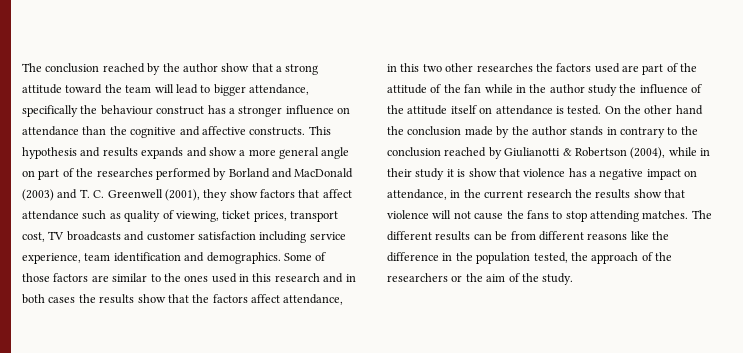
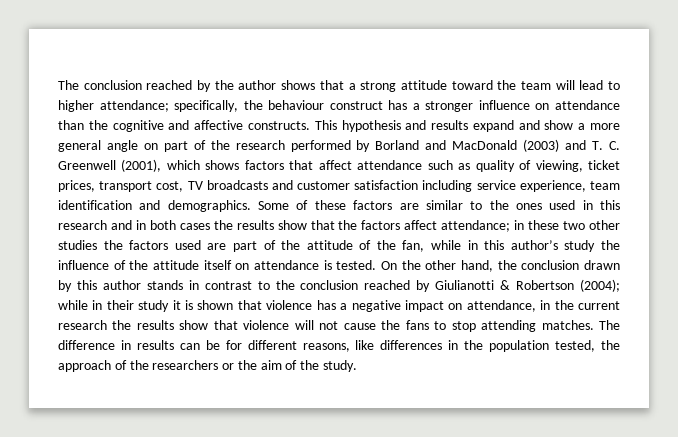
- The conclusion reached by the author show that a strong attitude toward the team will lead to bigger attendance, specifically the behaviour construct has a stronger influence on attendance than the cognitive and affective constructs.
+ The conclusion reached by the author shows that a strong attitude toward the team will lead to higher attendance; specifically, the behaviour construct has a stronger influence on attendance than the cognitive and affective constructs.
- This hypothesis and results expands and show a more general angle on part of the researches performed by Borland and MacDonald (2003) and T. C. Greenwell (2001), they show factors that affect attendance such as quality of viewing, ticket prices, transport cost, TV broadcasts and customer satisfaction including service experience, team identification and demographics.
+ This hypothesis and results expand and show a more general angle on part of the research performed by Borland and MacDonald (2003) and T. C. Greenwell (2001), which shows factors that affect attendance such as quality of viewing, ticket prices, transport cost, TV broadcasts and customer satisfaction including service experience, team identification and demographics.
- Some of those factors are similar to the ones used in this research and in both cases the results show that the factors affect attendance, in this two other researches the factors used are part of the attitude of the fan while in the author study the influence of the attitude itself on attendance is tested.
+ Some of these factors are similar to the ones used in this research and in both cases the results show that the factors affect attendance; in these two other studies the factors used are part of the attitude of the fan, while in this author’s study the influence of the attitude itself on attendance is tested.
- On the other hand the conclusion made by the author stands in contrary to the conclusion reached by Giulianotti & Robertson (2004), while in their study it is show that violence has a negative impact on attendance, in the current research the results show that violence will not cause the fans to stop attending matches.
+ On the other hand, the conclusion drawn by this author stands in contrast to the conclusion reached by Giulianotti & Robertson (2004); while in their study it is shown that violence has a negative impact on attendance, in the current research the results show that violence will not cause the fans to stop attending matches.
- The different results can be from different reasons like the difference in the population tested, the approach of the researchers or the aim of the study.
+ The difference in results can be for different reasons, like differences in the population tested, the approach of the researchers or the aim of the study.

